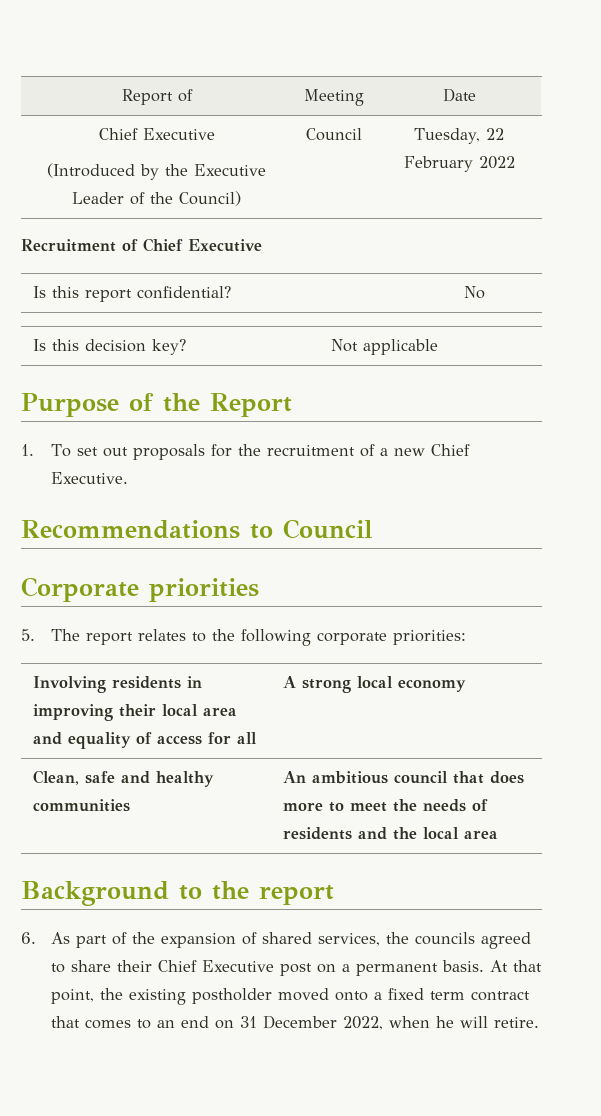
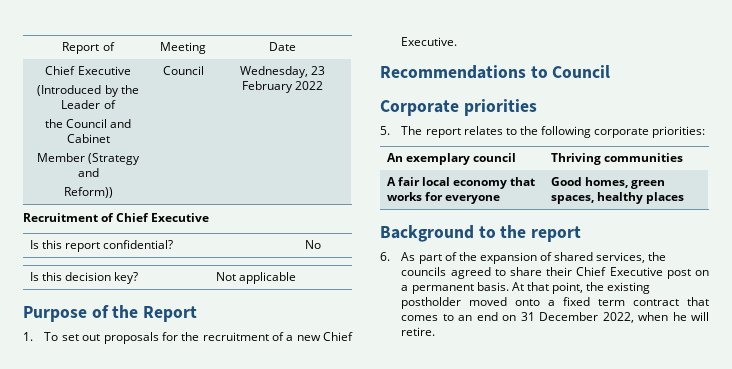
  Report of | Meeting | Date
  Chief Executive
- (Introduced by the Executive Leader of the Council) | Council | Tuesday, 22 February 2022
+ (Introduced by the Leader of
+ the Council and Cabinet
+ Member (Strategy and
+ Reform)) | Council | Wednesday, 23 February 2022
- Involving residents in improving their local area and equality of access for all | A strong local economy
- Clean, safe and healthy communities | An ambitious council that does more to meet the needs of residents and the local area
+ An exemplary council | Thriving communities
+ A fair local economy that works for everyone | Good homes, green spaces, healthy places

